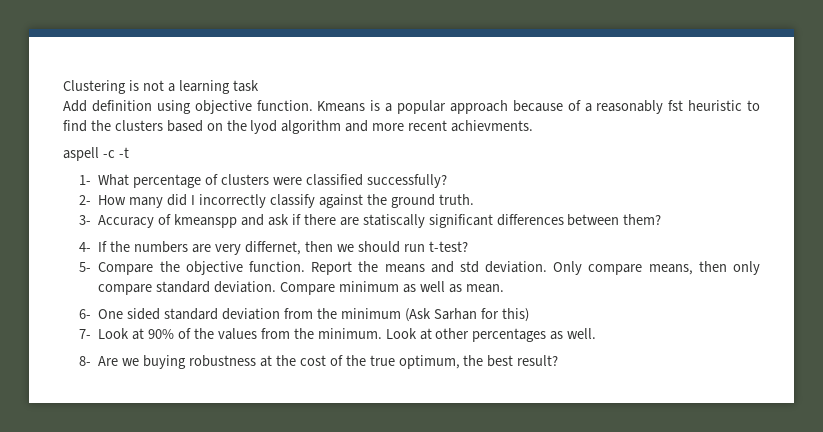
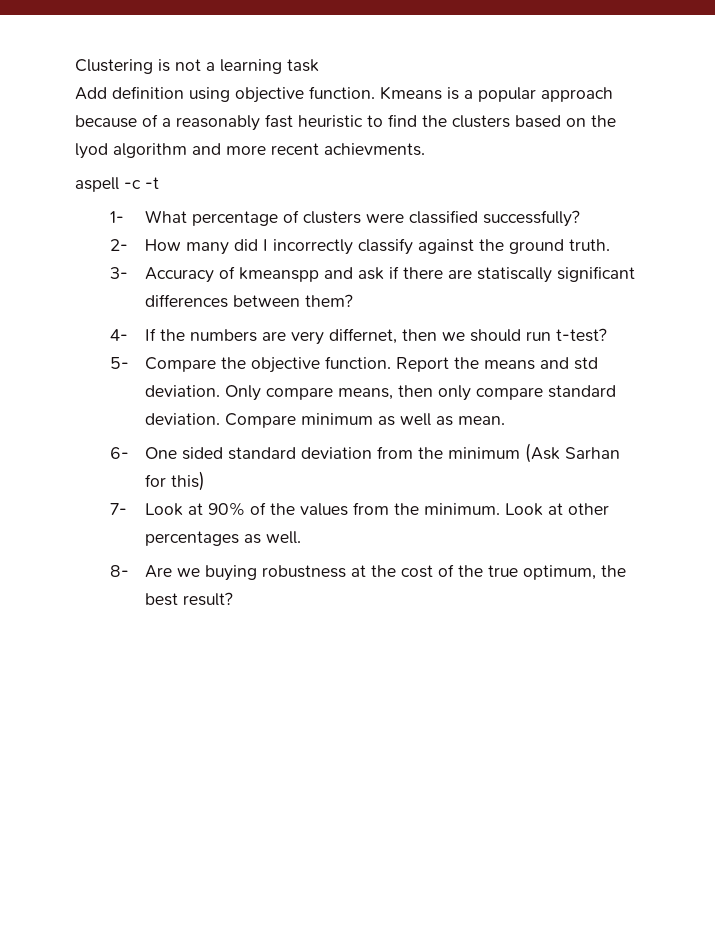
- Kmeans is a popular approach because of a reasonably fst heuristic to find the clusters based on the lyod algorithm and more recent achievments.
+ Kmeans is a popular approach because of a reasonably fast heuristic to find the clusters based on the lyod algorithm and more recent achievments.

